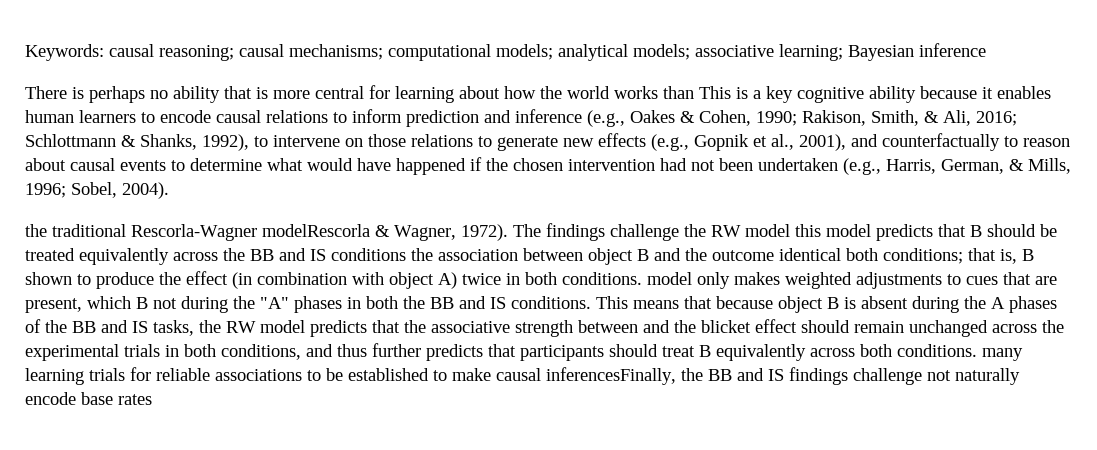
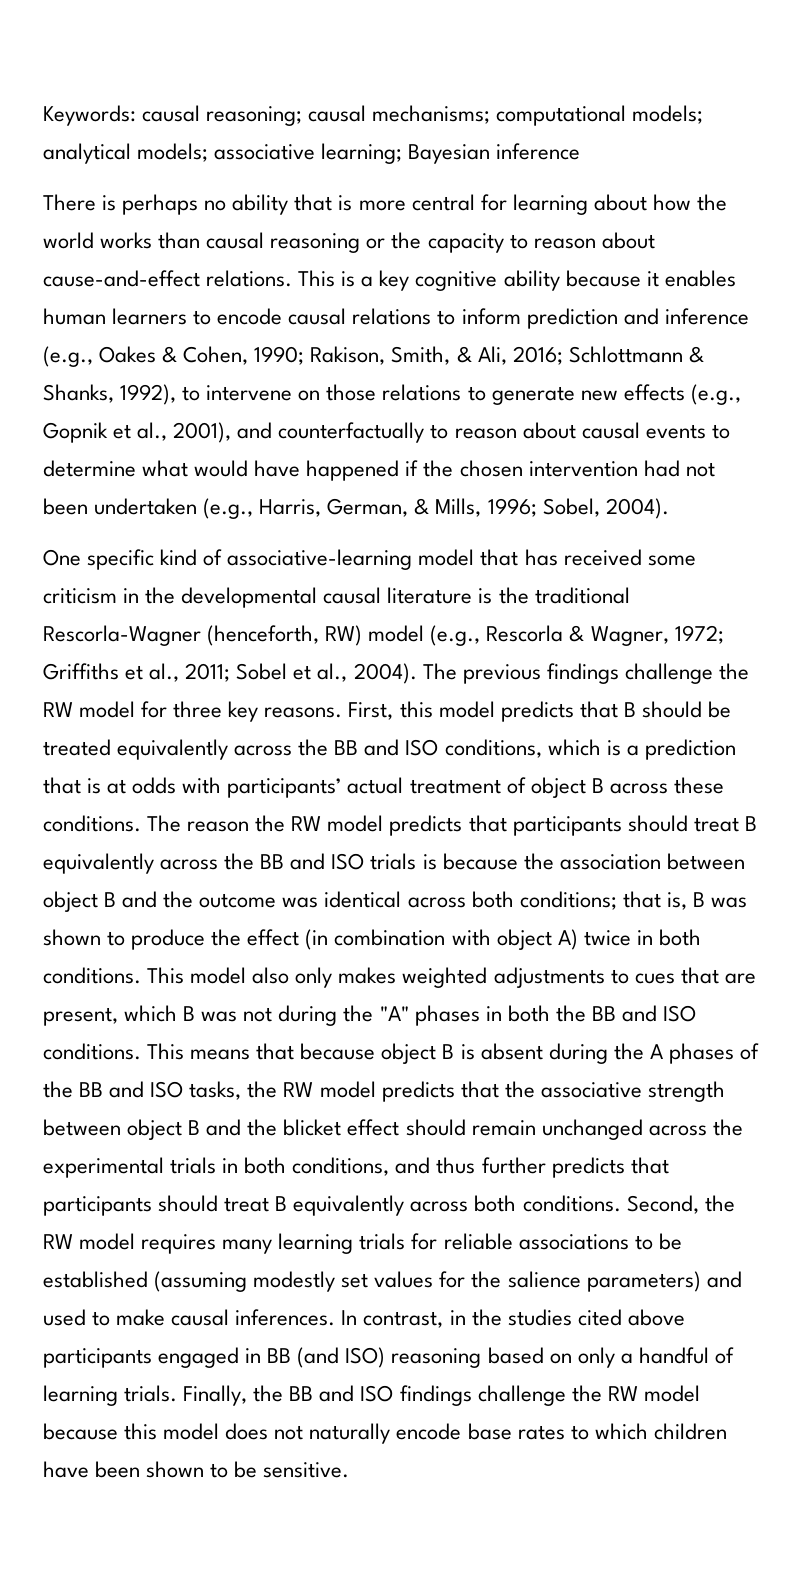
- There is perhaps no ability that is more central for learning about how the world works than This is a key cognitive ability because it enables human learners to encode causal relations to inform prediction and inference (e.g., Oakes & Cohen, 1990;
+ There is perhaps no ability that is more central for learning about how the world works than causal reasoning or the capacity to reason about cause-and-effect relations. This is a key cognitive ability because it enables human learners to encode causal relations to inform prediction and inference (e.g., Oakes & Cohen, 1990;
- the traditional Rescorla-Wagner modelRescorla & Wagner, 1972). The findings challenge the RW model this model predicts that B should be treated equivalently across the BB and IS conditions the association between object B and the outcome identical both conditions;
+ One specific kind of associative-learning model that has received some criticism in the developmental causal literature is the traditional Rescorla-Wagner (henceforth, RW) model (e.g., Rescorla & Wagner, 1972; Griffiths et al., 2011; Sobel et al., 2004). The previous findings challenge the RW model for three key reasons. First, this model predicts that B should be treated equivalently across the BB and ISO conditions, which is a prediction that is at odds with participants’ actual treatment of object B across these conditions. The reason the RW model predicts that participants should treat B equivalently across the BB and ISO trials is because the association between object B and the outcome was identical across both conditions;
- that is, B shown to produce the effect (in combination with object A) twice in both conditions. model only makes weighted adjustments to cues that are present, which B not during the "A" phases in both the BB and IS conditions.
+ that is, B was shown to produce the effect (in combination with object A) twice in both conditions. This model also only makes weighted adjustments to cues that are present, which B was not during the "A" phases in both the BB and ISO conditions.
- This means that because object B is absent during the A phases of the BB and IS tasks, the RW model predicts that the associative strength between and the blicket effect should remain unchanged across the experimental trials in both conditions, and thus further predicts that participants should treat B equivalently across both conditions. many learning trials for reliable associations to be established to make causal inferencesFinally, the BB and IS findings challenge not naturally encode base rates
+ This means that because object B is absent during the A phases of the BB and ISO tasks, the RW model predicts that the associative strength between object B and the blicket effect should remain unchanged across the experimental trials in both conditions, and thus further predicts that participants should treat B equivalently across both conditions. Second, the RW model requires many learning trials for reliable associations to be established (assuming modestly set values for the salience parameters) and used to make causal inferences. In contrast, in the studies cited above participants engaged in BB (and ISO) reasoning based on only a handful of learning trials. Finally, the BB and ISO findings challenge the RW model because this model does not naturally encode base rates to which children have been shown to be sensitive.

